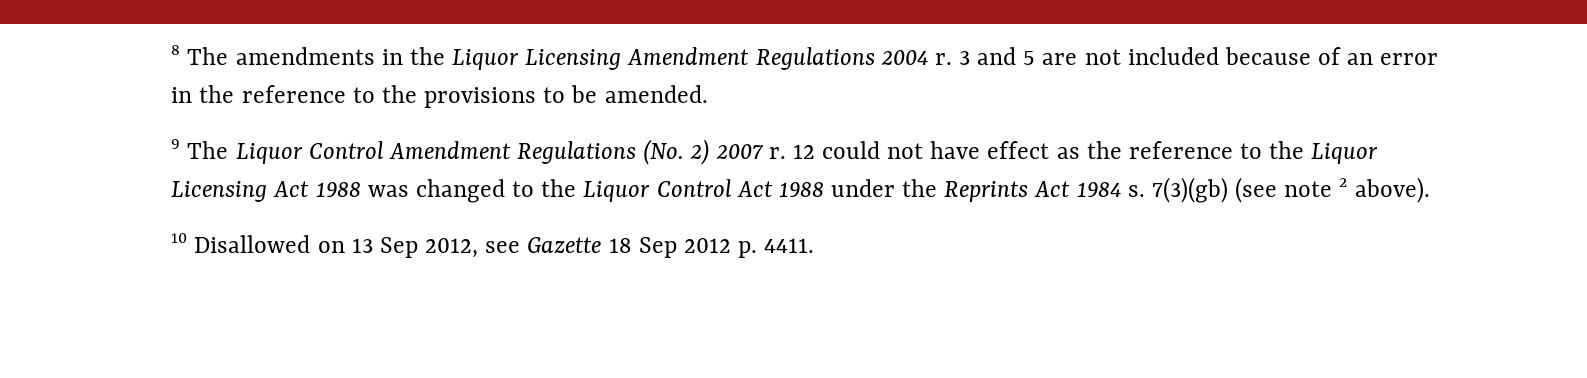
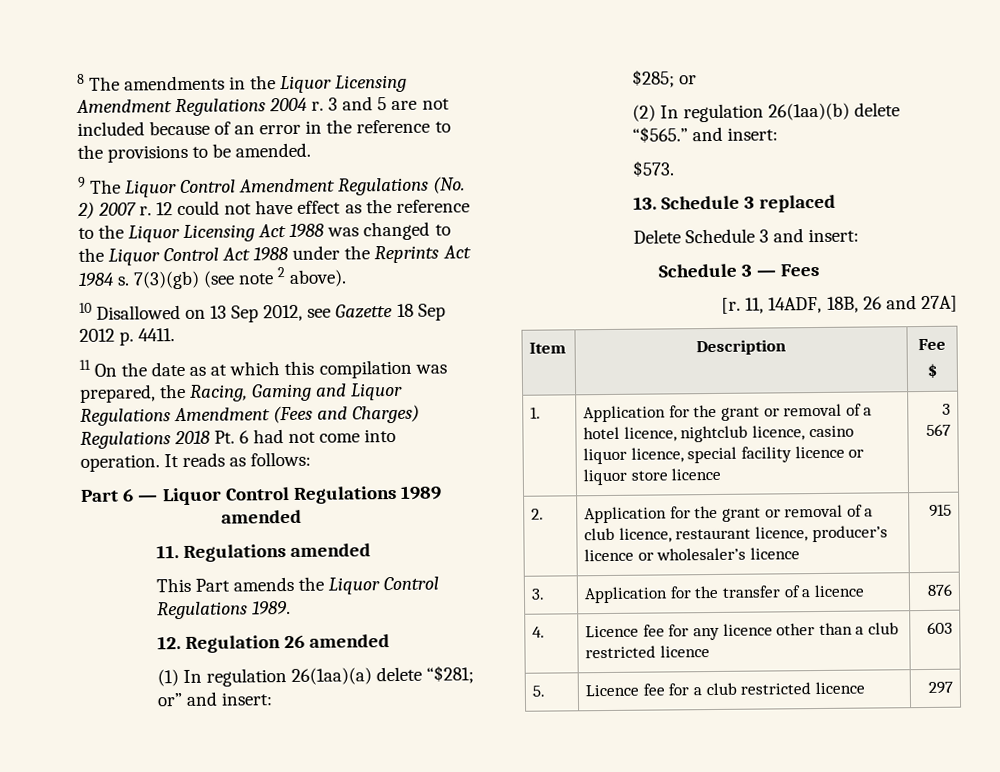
+ 11 On the date as at which this compilation was prepared, the Racing, Gaming and Liquor Regulations Amendment (Fees and Charges) Regulations 2018 Pt. 6 had not come into operation. It reads as follows:
+ Part 6 — Liquor Control Regulations 1989 amended
+ 11. Regulations amended
+ This Part amends the Liquor Control Regulations 1989.
+ 12. Regulation 26 amended
+ (1) In regulation 26(1aa)(a) delete “$281; or” and insert:
+ $285; or
+ (2) In regulation 26(1aa)(b) delete “$565.” and insert:
+ $573.
+ 13. Schedule 3 replaced
+ Delete Schedule 3 and insert:
+ Schedule 3 — Fees
+ [r. 11, 14ADF, 18B, 26 and 27A]
+ Item | Description | Fee
+ $
+ 1. | Application for the grant or removal of a hotel licence, nightclub licence, casino liquor licence, special facility licence or liquor store licence | 3 567
+ 2. | Application for the grant or removal of a club licence, restaurant licence, producer’s licence or wholesaler’s licence | 915
+ 3. | Application for the transfer of a licence | 876
+ 4. | Licence fee for any licence other than a club restricted licence | 603
+ 5. | Licence fee for a club restricted licence | 297

